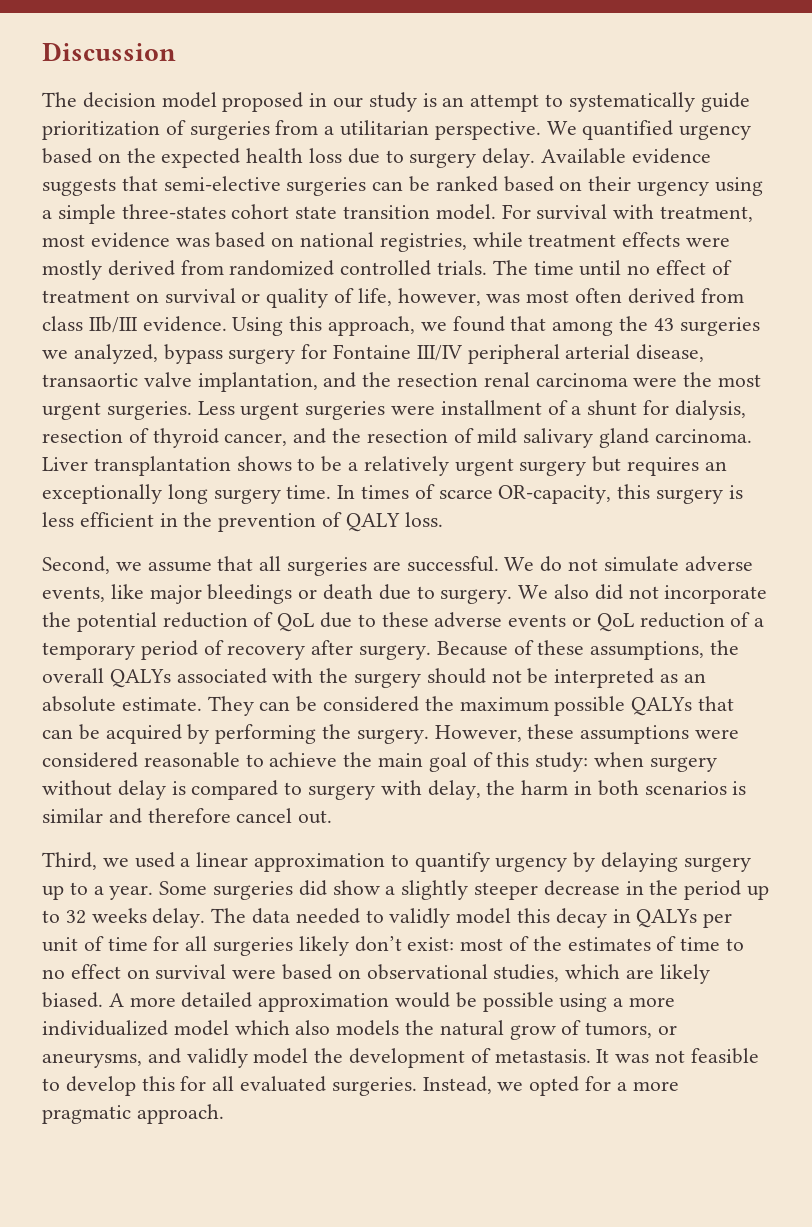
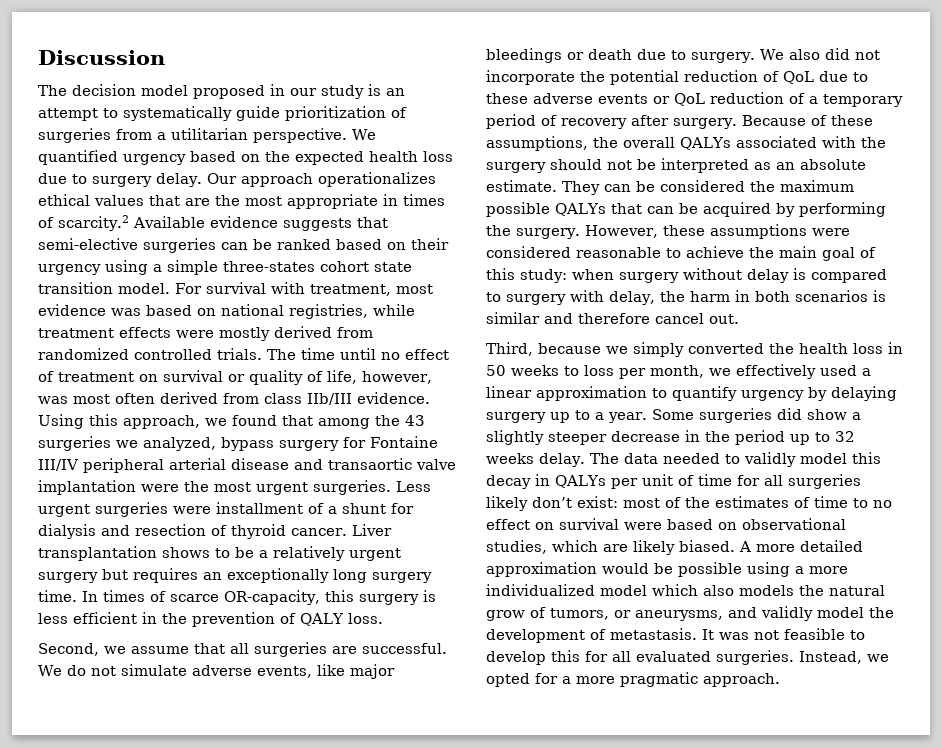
- Available evidence suggests that semi-elective surgeries can be ranked based on their urgency using a simple three-states cohort state transition model.
+ Our approach operationalizes ethical values that are the most appropriate in times of scarcity.2 Available evidence suggests that semi-elective surgeries can be ranked based on their urgency using a simple three-states cohort state transition model.
- Using this approach, we found that among the 43 surgeries we analyzed, bypass surgery for Fontaine III/IV peripheral arterial disease, transaortic valve implantation, and the resection renal carcinoma were the most urgent surgeries.
+ Using this approach, we found that among the 43 surgeries we analyzed, bypass surgery for Fontaine III/IV peripheral arterial disease and transaortic valve implantation were the most urgent surgeries.
- Less urgent surgeries were installment of a shunt for dialysis, resection of thyroid cancer, and the resection of mild salivary gland carcinoma.
+ Less urgent surgeries were installment of a shunt for dialysis and resection of thyroid cancer.
- Third, we used a linear approximation to quantify urgency by delaying surgery up to a year.
+ Third, because we simply converted the health loss in 50 weeks to loss per month, we effectively used a linear approximation to quantify urgency by delaying surgery up to a year.

